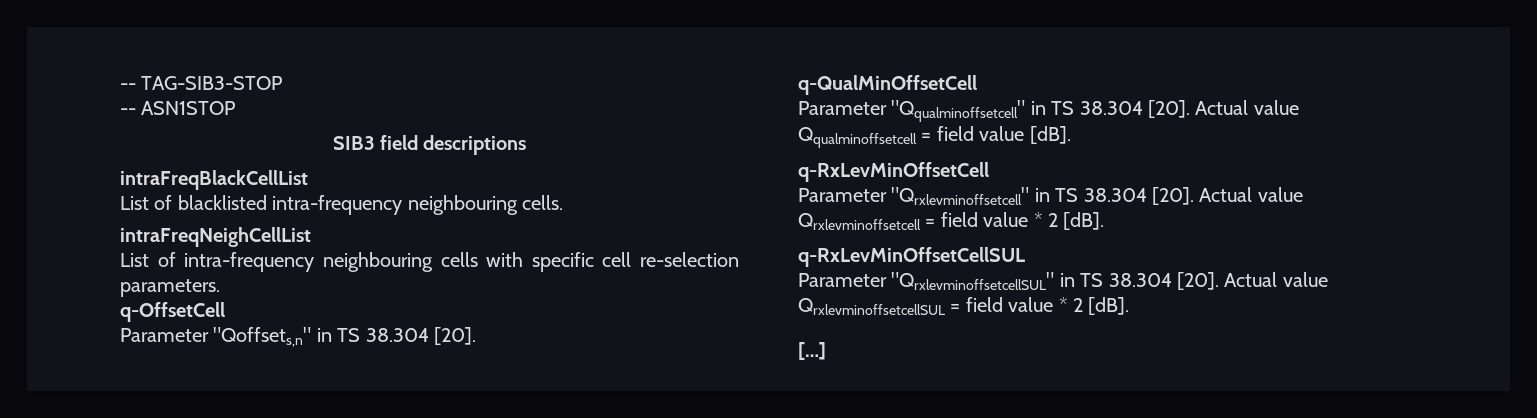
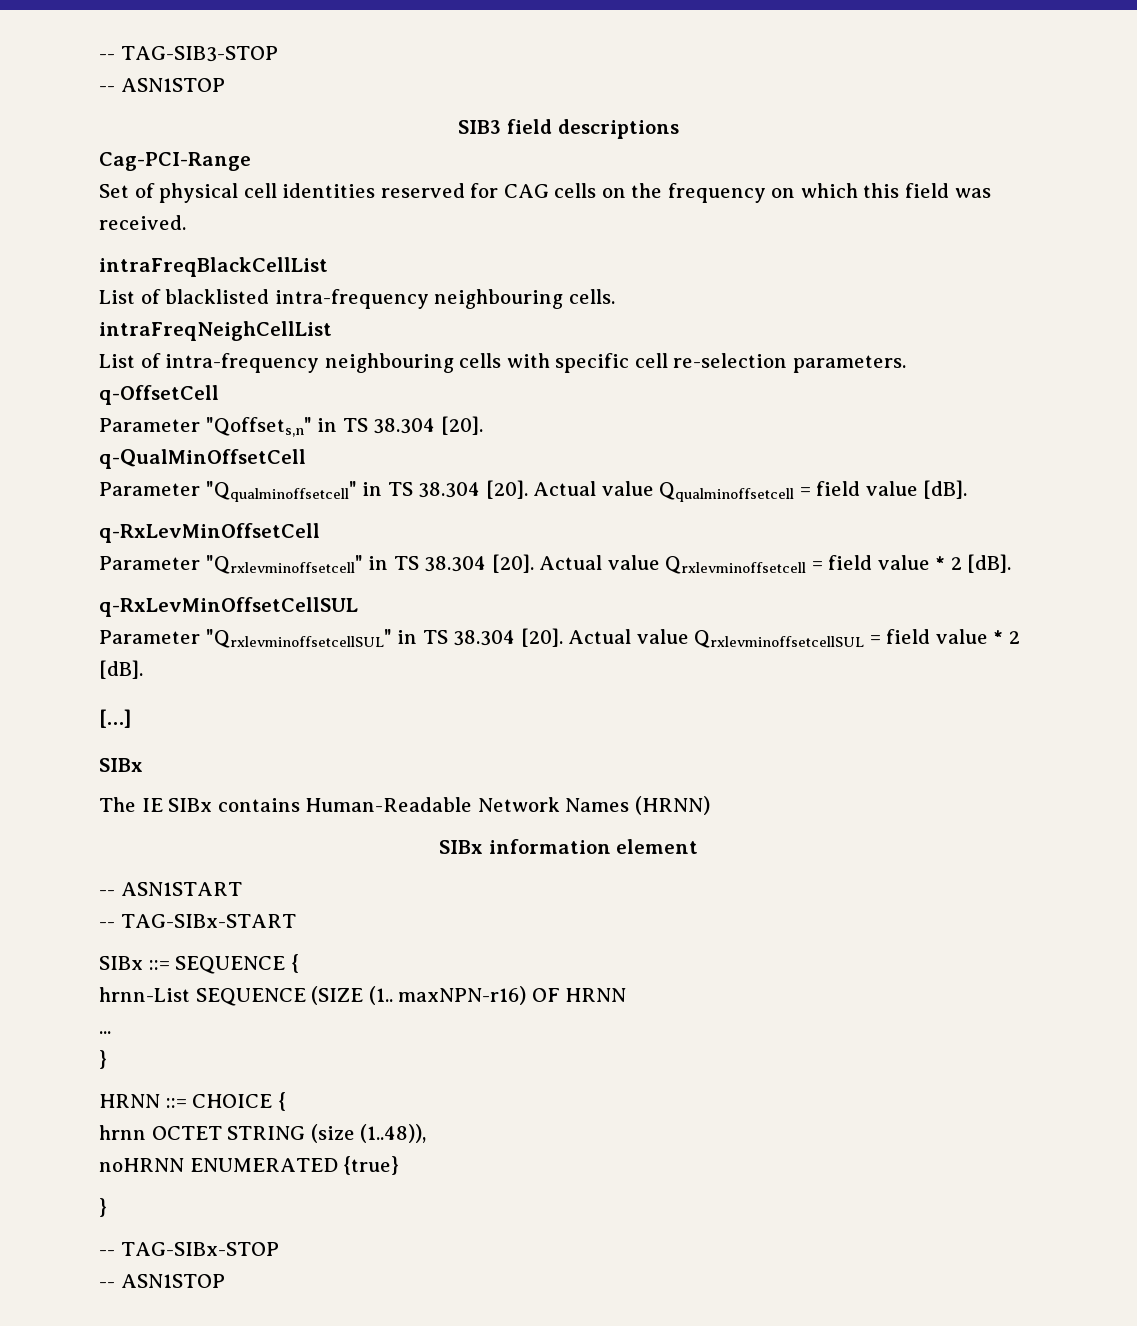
+ Cag-PCI-Range
+ Set of physical cell identities reserved for CAG cells on the frequency on which this field was received.
  […]
+ SIBx
+ The IE SIBx contains Human-Readable Network Names (HRNN)
+ SIBx information element
+ -- ASN1START
+ -- TAG-SIBx-START
+ SIBx ::= SEQUENCE {
+ hrnn-List SEQUENCE (SIZE (1.. maxNPN-r16) OF HRNN
+ ...
+ }
+ HRNN ::= CHOICE {
+ hrnn OCTET STRING (size (1..48)),
+ noHRNN ENUMERATED {true}
+ }
+ -- TAG-SIBx-STOP
+ -- ASN1STOP

